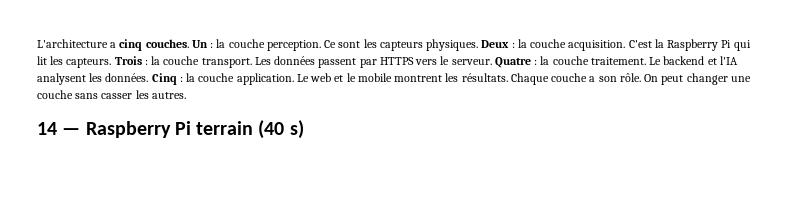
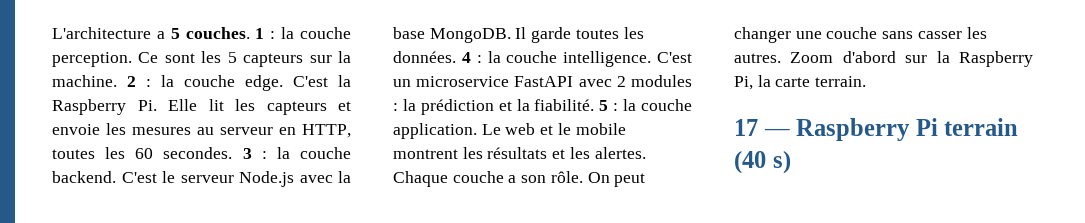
- L'architecture a cinq couches. Un : la couche perception.
+ L'architecture a 5 couches. 1 : la couche perception.
- Ce sont les capteurs physiques. Deux : la couche acquisition.
+ Ce sont les 5 capteurs sur la machine. 2 : la couche edge.
- C'est la Raspberry Pi qui lit les capteurs. Trois : la couche transport. Les données passent par HTTPS vers le serveur. Quatre : la couche traitement. Le backend et l'IA analysent les données. Cinq : la couche application.
+ C'est la Raspberry Pi. Elle lit les capteurs et envoie les mesures au serveur en HTTP, toutes les 60 secondes. 3 : la couche backend. C'est le serveur Node.js avec la base MongoDB. Il garde toutes les données. 4 : la couche intelligence. C'est un microservice FastAPI avec 2 modules : la prédiction et la fiabilité. 5 : la couche application.
- Le web et le mobile montrent les résultats.
+ Le web et le mobile montrent les résultats et les alertes.
- On peut changer une couche sans casser les autres.
- 14 — Raspberry Pi terrain (40 s)
+ On peut changer une couche sans casser les autres. Zoom d'abord sur la Raspberry Pi, la carte terrain.
+ 17 — Raspberry Pi terrain (40 s)

